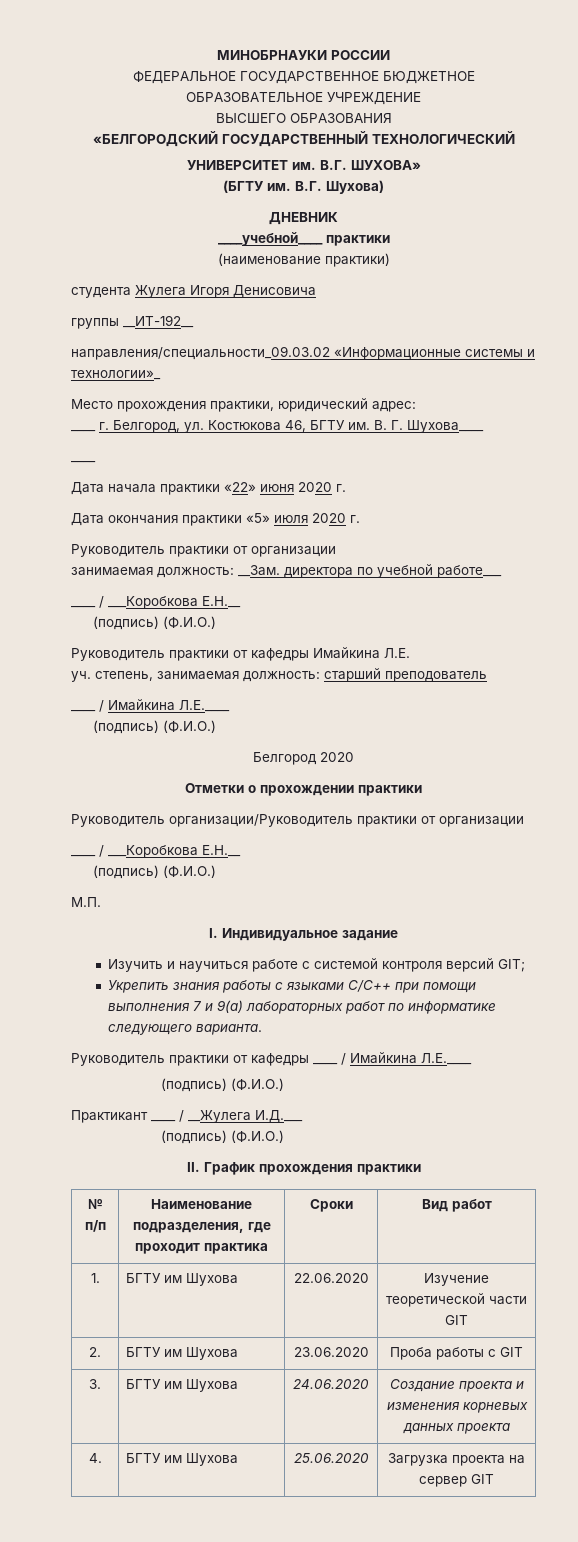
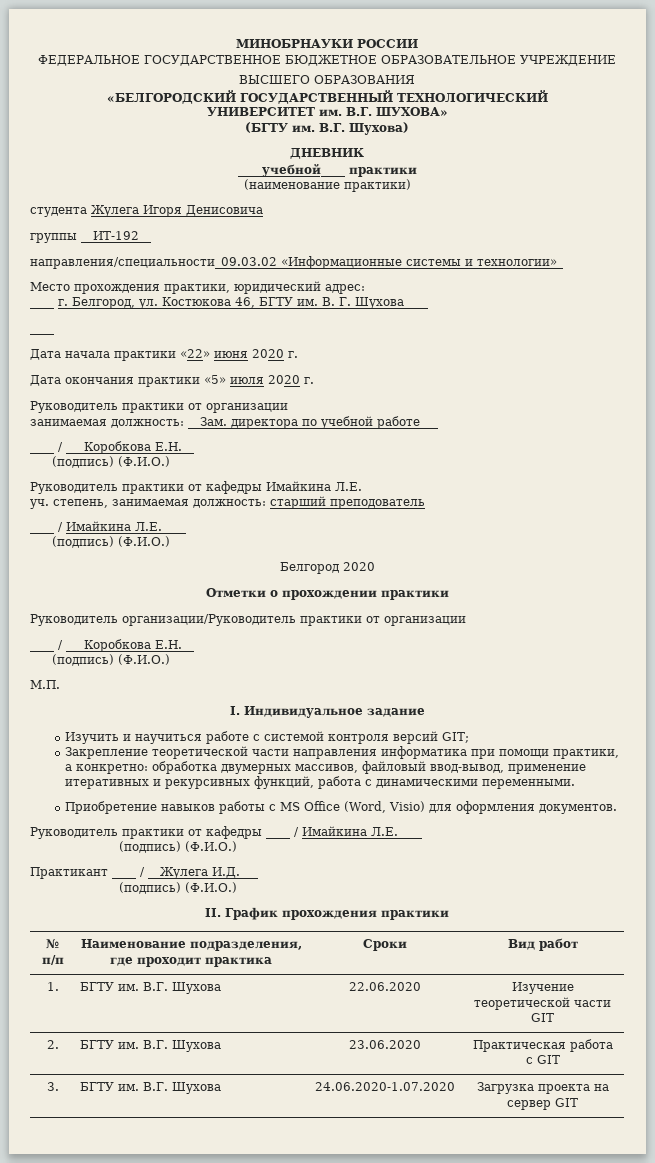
- Укрепить знания работы с языками С/С++ при помощи выполнения 7 и 9(а) лабораторных работ по информатике следующего варианта.
+ Закрепление теоретической части направления информатика при помощи практики, а конкретно: обработка двумерных массивов, файловый ввод-вывод, применение итеративных и рекурсивных функций, работа с динамическими переменными.
+ Приобретение навыков работы с MS Office (Word, Visio) для оформления документов.
- 1. | БГТУ им Шухова | 22.06.2020 | Изучение теоретической части GIT
+ 1. | БГТУ им. В.Г. Шухова | 22.06.2020 | Изучение теоретической части GIT
- 2. | БГТУ им Шухова | 23.06.2020 | Проба работы с GIT
+ 2. | БГТУ им. В.Г. Шухова | 23.06.2020 | Практическая работа с GIT
- 3. | БГТУ им Шухова | 24.06.2020 | Создание проекта и изменения корневых данных проекта
- 4. | БГТУ им Шухова | 25.06.2020 | Загрузка проекта на сервер GIT
+ 3. | БГТУ им. В.Г. Шухова | 24.06.2020-1.07.2020 | Загрузка проекта на сервер GIT

